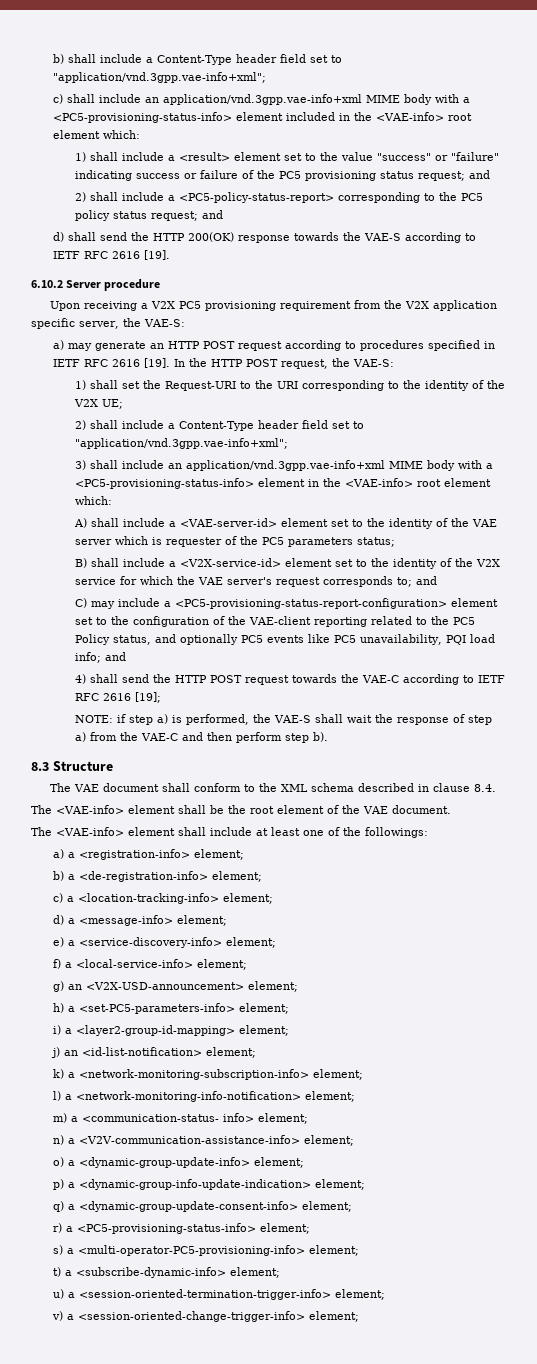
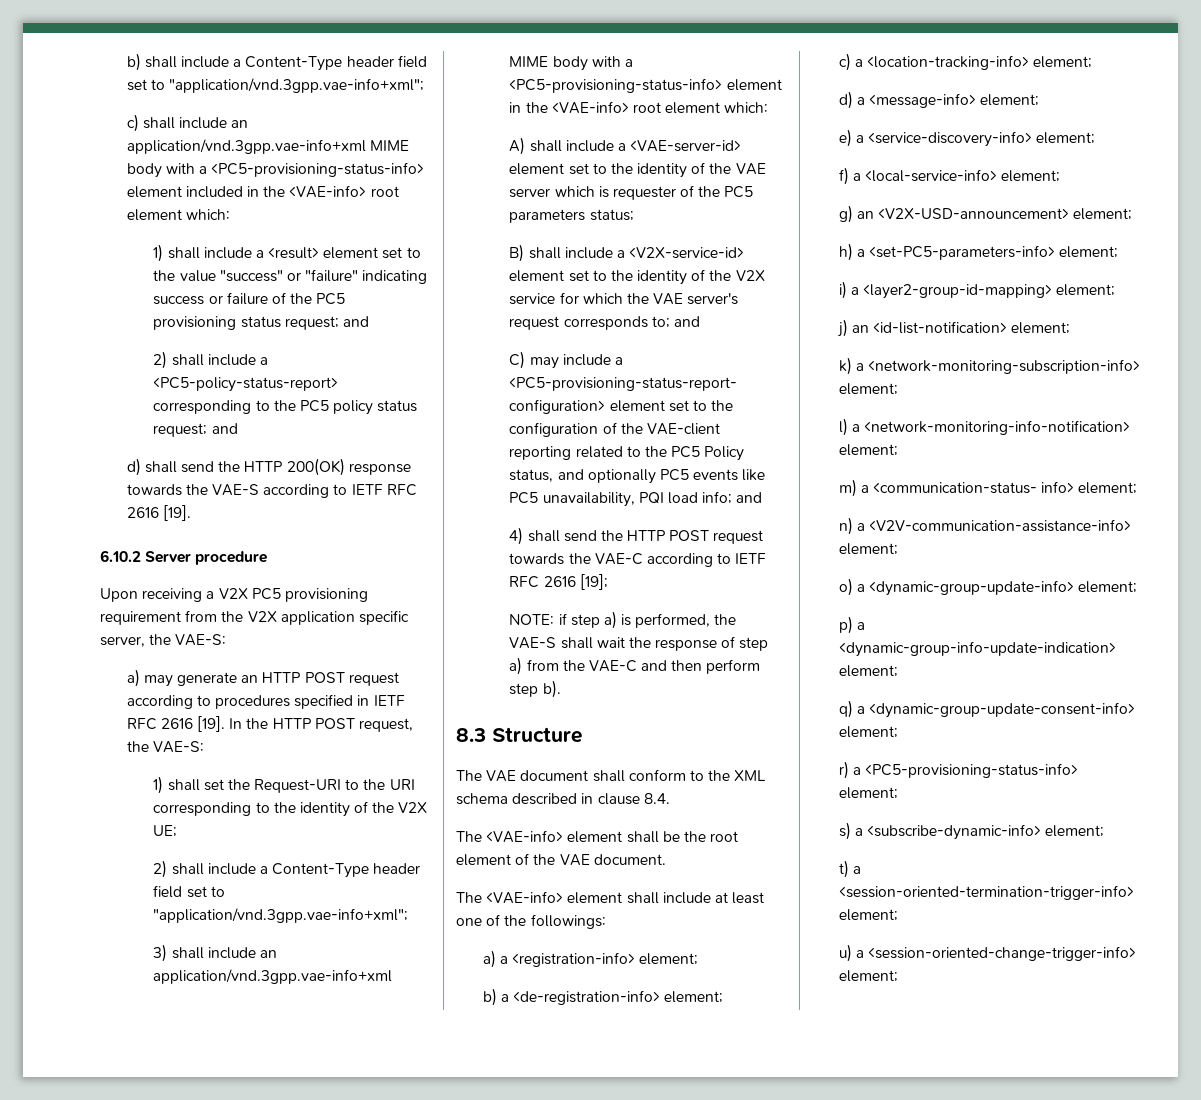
- s) a <multi-operator-PC5-provisioning-info> element;
+ s) a <subscribe-dynamic-info> element;
- t) a <subscribe-dynamic-info> element;
+ t) a <session-oriented-termination-trigger-info> element;
- u) a <session-oriented-termination-trigger-info> element;
- v) a <session-oriented-change-trigger-info> element;
+ u) a <session-oriented-change-trigger-info> element;

